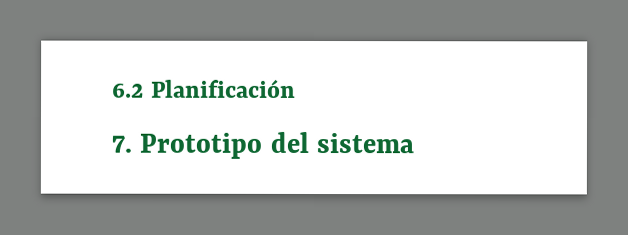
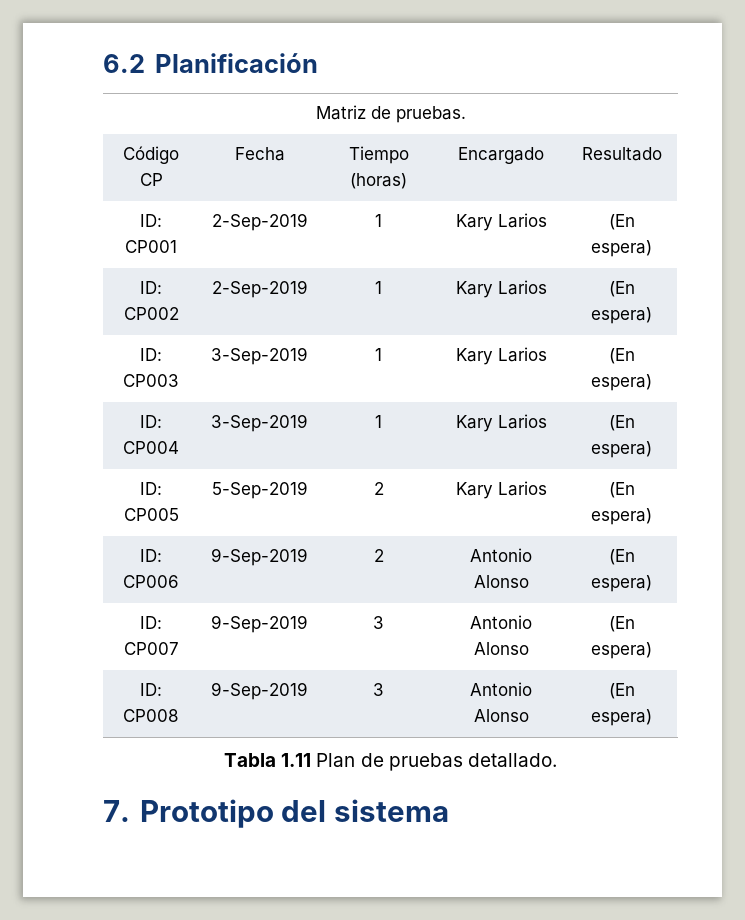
+ Matriz de pruebas.
+ Código CP | Fecha | Tiempo (horas) | Encargado | Resultado
+ ID: CP001 | 2-Sep-2019 | 1 | Kary Larios | (En espera)
+ ID: CP002 | 2-Sep-2019 | 1 | Kary Larios | (En espera)
+ ID: CP003 | 3-Sep-2019 | 1 | Kary Larios | (En espera)
+ ID: CP004 | 3-Sep-2019 | 1 | Kary Larios | (En espera)
+ ID: CP005 | 5-Sep-2019 | 2 | Kary Larios | (En espera)
+ ID: CP006 | 9-Sep-2019 | 2 | Antonio Alonso | (En espera)
+ ID: CP007 | 9-Sep-2019 | 3 | Antonio Alonso | (En espera)
+ ID: CP008 | 9-Sep-2019 | 3 | Antonio Alonso | (En espera)
+ Tabla 1.11 Plan de pruebas detallado.

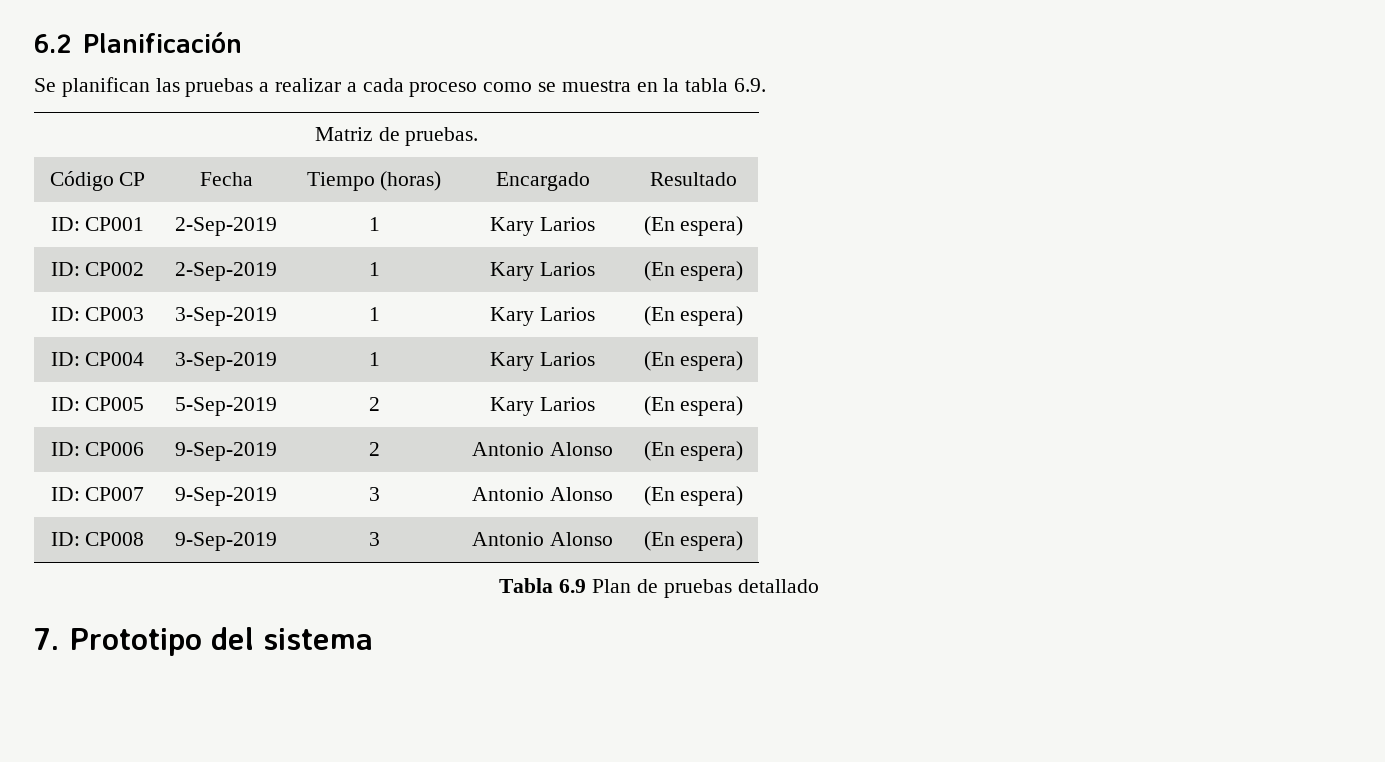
+ Se planifican las pruebas a realizar a cada proceso como se muestra en la tabla 6.9.
- Tabla 1.11 Plan de pruebas detallado.
+ Tabla 6.9 Plan de pruebas detallado

